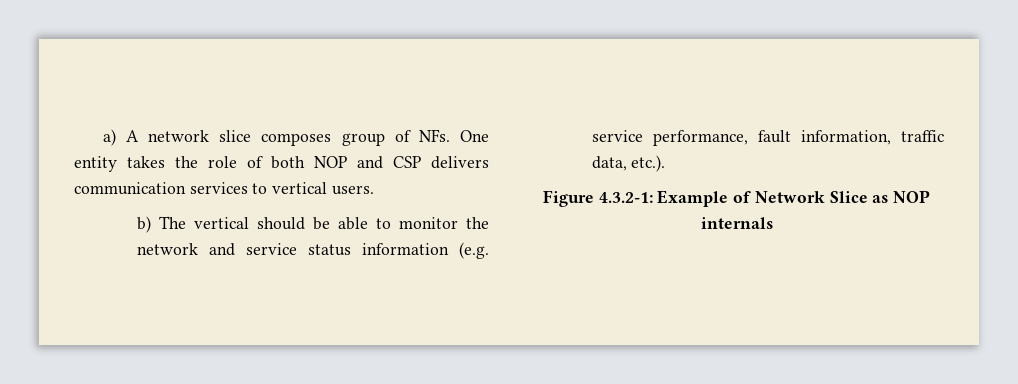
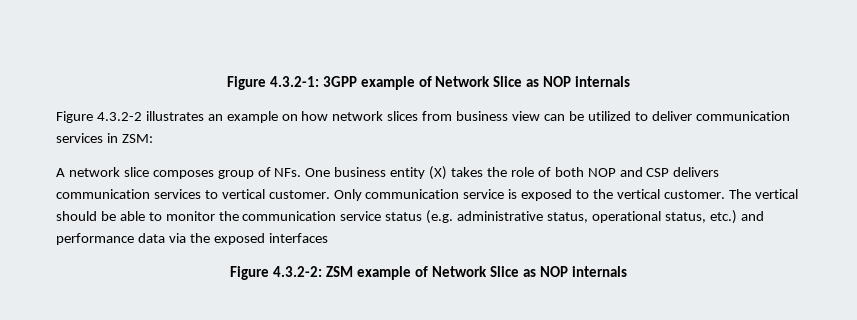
- a) A network slice composes group of NFs. One entity takes the role of both NOP and CSP delivers communication services to vertical users.
- b) The vertical should be able to monitor the network and service status information (e.g. service performance, fault information, traffic data, etc.).
- Figure 4.3.2-1: Example of Network Slice as NOP internals
+ Figure 4.3.2-1: 3GPP example of Network Slice as NOP internals
+ Figure 4.3.2-2 illustrates an example on how network slices from business view can be utilized to deliver communication services in ZSM:
+ A network slice composes group of NFs. One business entity (X) takes the role of both NOP and CSP delivers communication services to vertical customer. Only communication service is exposed to the vertical customer. The vertical should be able to monitor the communication service status (e.g. administrative status, operational status, etc.) and performance data via the exposed interfaces
+ Figure 4.3.2-2: ZSM example of Network Slice as NOP internals

